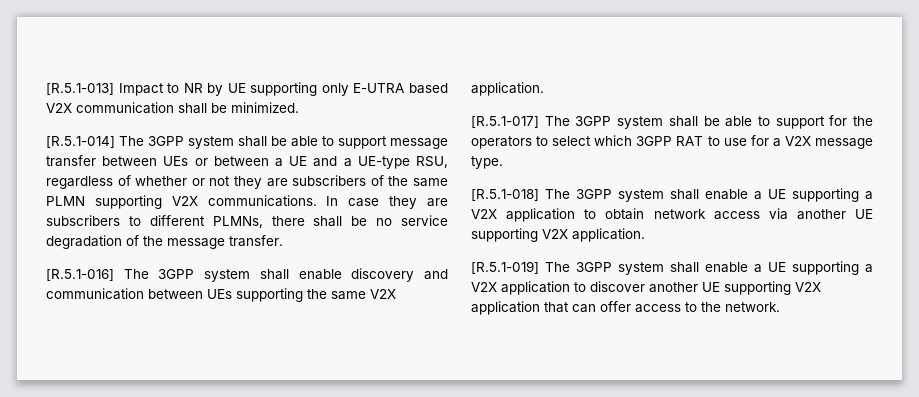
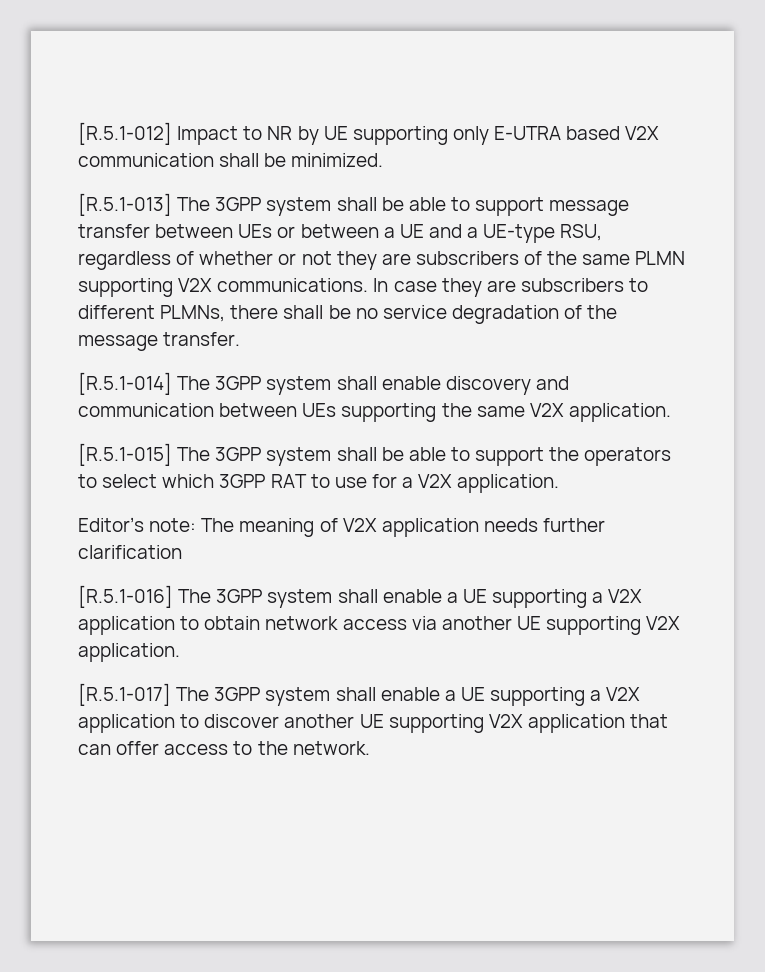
- [R.5.1-013] Impact to NR by UE supporting only E-UTRA based V2X communication shall be minimized.
+ [R.5.1-012] Impact to NR by UE supporting only E-UTRA based V2X communication shall be minimized.
- [R.5.1-014] The 3GPP system shall be able to support message transfer between UEs or between a UE and a UE-type RSU, regardless of whether or not they are subscribers of the same PLMN supporting V2X communications.
+ [R.5.1-013] The 3GPP system shall be able to support message transfer between UEs or between a UE and a UE-type RSU, regardless of whether or not they are subscribers of the same PLMN supporting V2X communications.
- [R.5.1-016] The 3GPP system shall enable discovery and communication between UEs supporting the same V2X application.
+ [R.5.1-014] The 3GPP system shall enable discovery and communication between UEs supporting the same V2X application.
- [R.5.1-017] The 3GPP system shall be able to support for the operators to select which 3GPP RAT to use for a V2X message type.
- [R.5.1-018] The 3GPP system shall enable a UE supporting a V2X application to obtain network access via another UE supporting V2X application.
+ [R.5.1-015] The 3GPP system shall be able to support the operators to select which 3GPP RAT to use for a V2X application.
+ Editor’s note: The meaning of V2X application needs further clarification
+ [R.5.1-016] The 3GPP system shall enable a UE supporting a V2X application to obtain network access via another UE supporting V2X application.
- [R.5.1-019] The 3GPP system shall enable a UE supporting a V2X application to discover another UE supporting V2X application that can offer access to the network.
+ [R.5.1-017] The 3GPP system shall enable a UE supporting a V2X application to discover another UE supporting V2X application that can offer access to the network.

